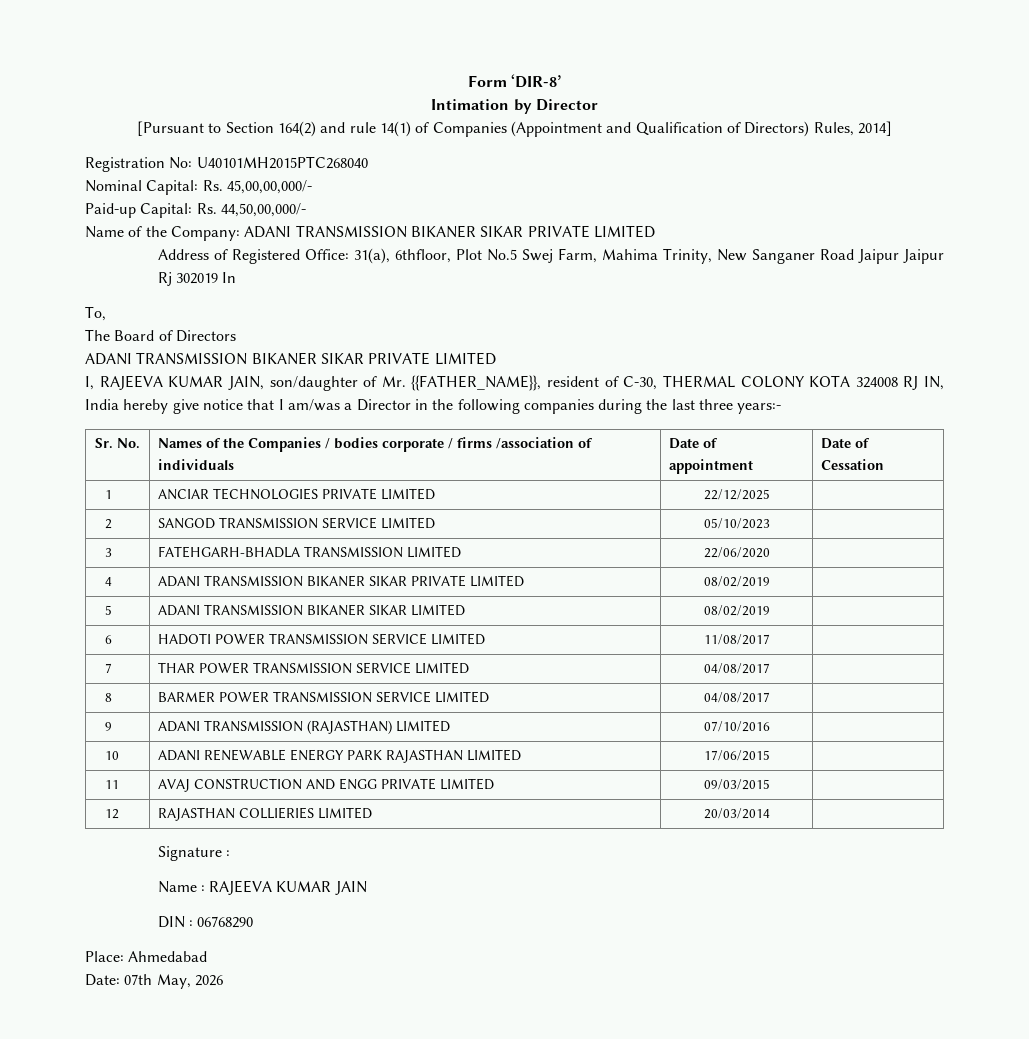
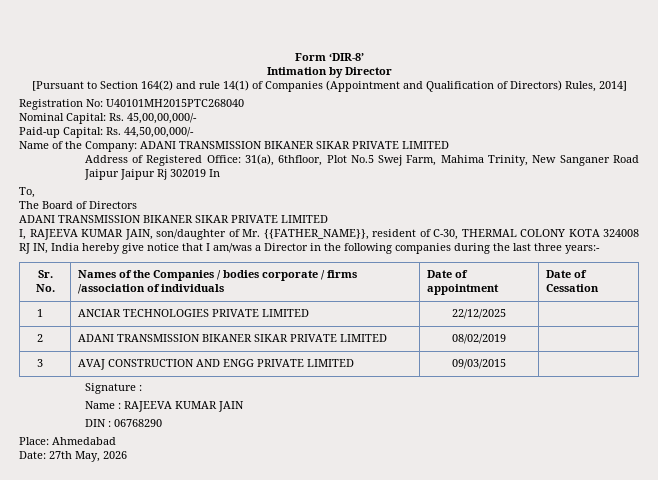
- 2 | SANGOD TRANSMISSION SERVICE LIMITED | 05/10/2023 |
- 3 | FATEHGARH-BHADLA TRANSMISSION LIMITED | 22/06/2020 |
- 4 | ADANI TRANSMISSION BIKANER SIKAR PRIVATE LIMITED | 08/02/2019 |
+ 2 | ADANI TRANSMISSION BIKANER SIKAR PRIVATE LIMITED | 08/02/2019 |
- 5 | ADANI TRANSMISSION BIKANER SIKAR LIMITED | 08/02/2019 |
- 6 | HADOTI POWER TRANSMISSION SERVICE LIMITED | 11/08/2017 |
- 7 | THAR POWER TRANSMISSION SERVICE LIMITED | 04/08/2017 |
- 8 | BARMER POWER TRANSMISSION SERVICE LIMITED | 04/08/2017 |
- 9 | ADANI TRANSMISSION (RAJASTHAN) LIMITED | 07/10/2016 |
- 10 | ADANI RENEWABLE ENERGY PARK RAJASTHAN LIMITED | 17/06/2015 |
- 11 | AVAJ CONSTRUCTION AND ENGG PRIVATE LIMITED | 09/03/2015 |
+ 3 | AVAJ CONSTRUCTION AND ENGG PRIVATE LIMITED | 09/03/2015 |
- 12 | RAJASTHAN COLLIERIES LIMITED | 20/03/2014 |
- Date: 07th May, 2026
+ Date: 27th May, 2026

